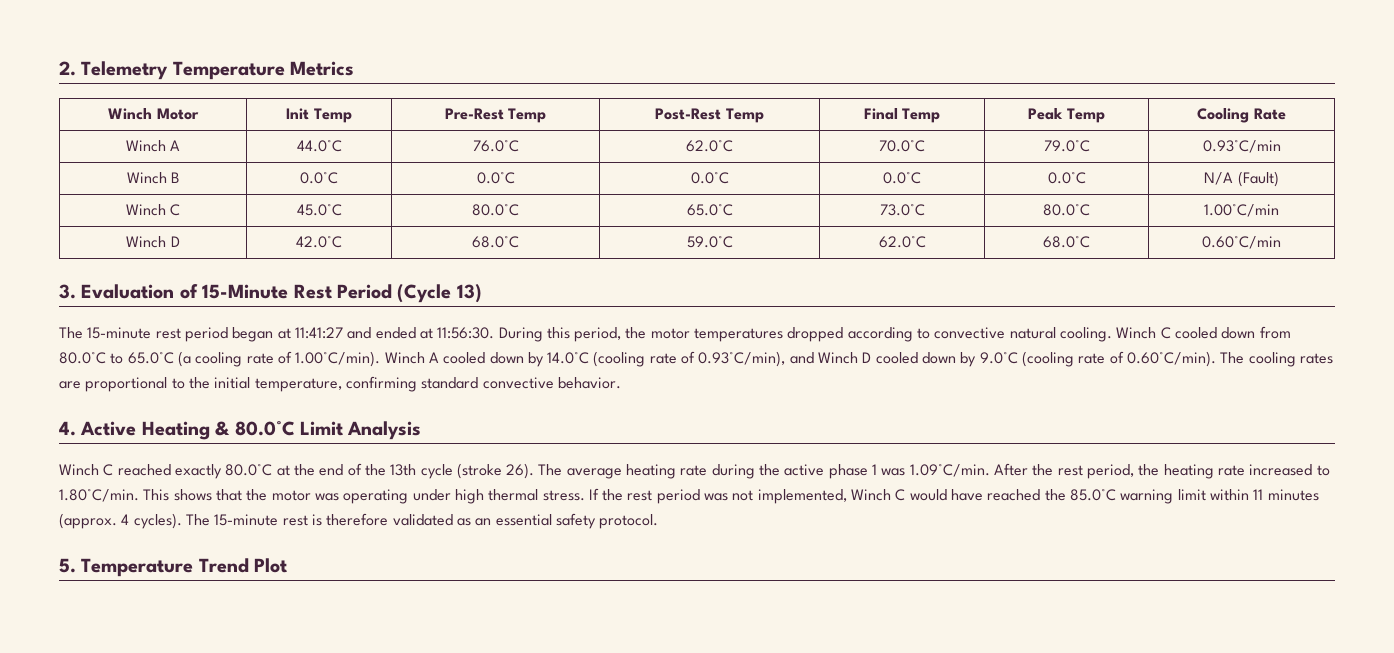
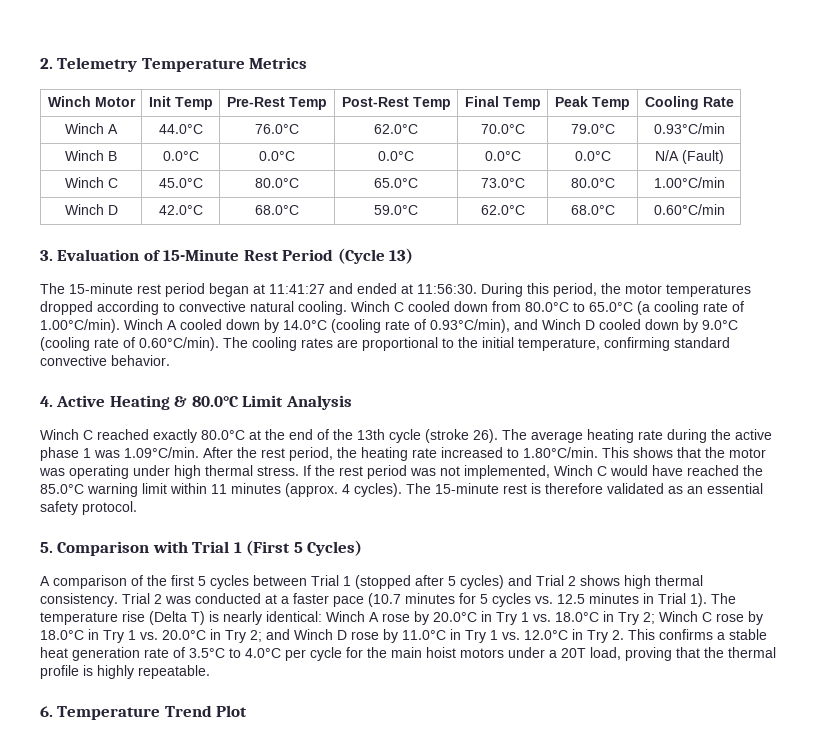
- 5. Temperature Trend Plot
+ 5. Comparison with Trial 1 (First 5 Cycles)
+ A comparison of the first 5 cycles between Trial 1 (stopped after 5 cycles) and Trial 2 shows high thermal consistency. Trial 2 was conducted at a faster pace (10.7 minutes for 5 cycles vs. 12.5 minutes in Trial 1). The temperature rise (Delta T) is nearly identical: Winch A rose by 20.0°C in Try 1 vs. 18.0°C in Try 2; Winch C rose by 18.0°C in Try 1 vs. 20.0°C in Try 2; and Winch D rose by 11.0°C in Try 1 vs. 12.0°C in Try 2. This confirms a stable heat generation rate of 3.5°C to 4.0°C per cycle for the main hoist motors under a 20T load, proving that the thermal profile is highly repeatable.
+ 6. Temperature Trend Plot

